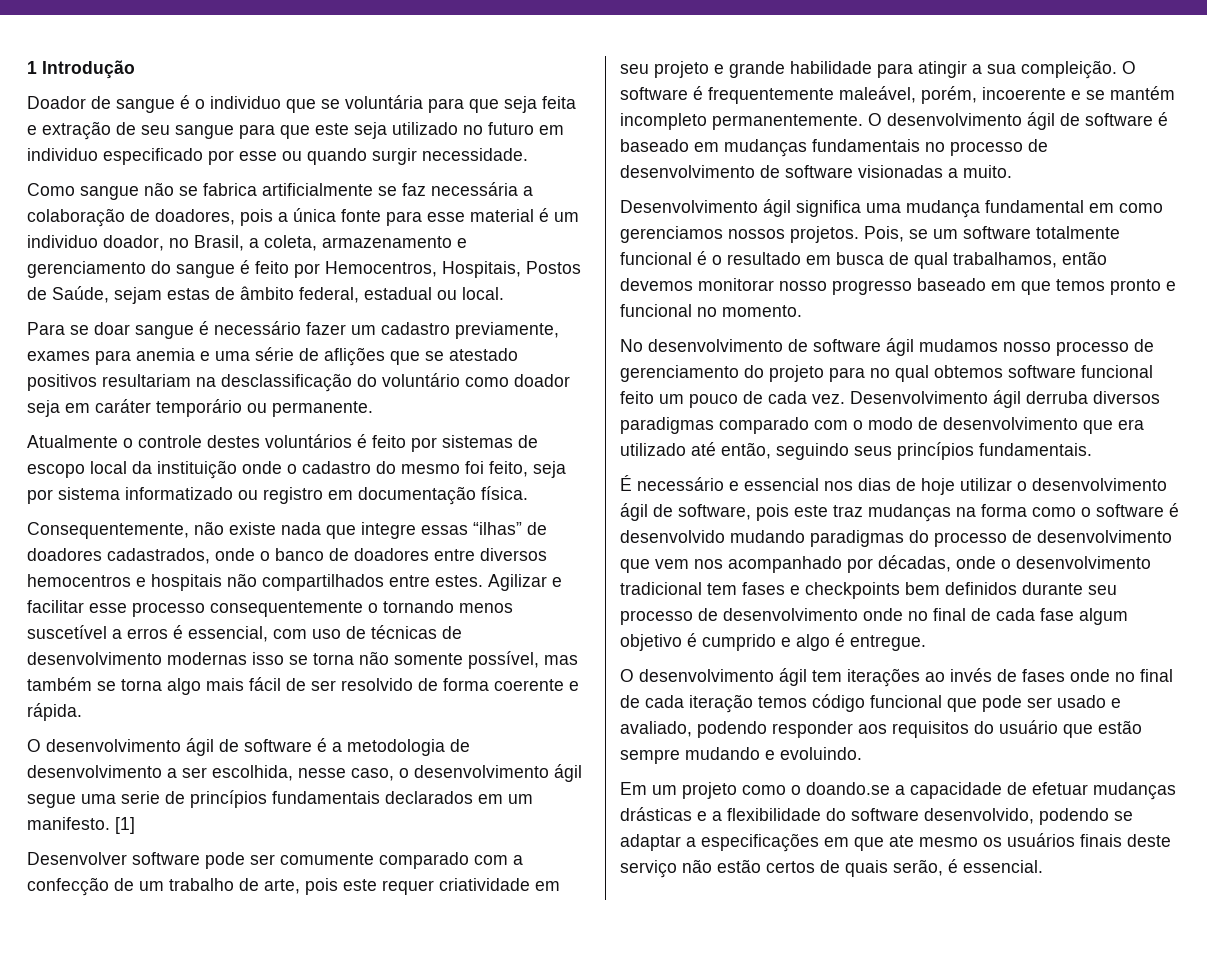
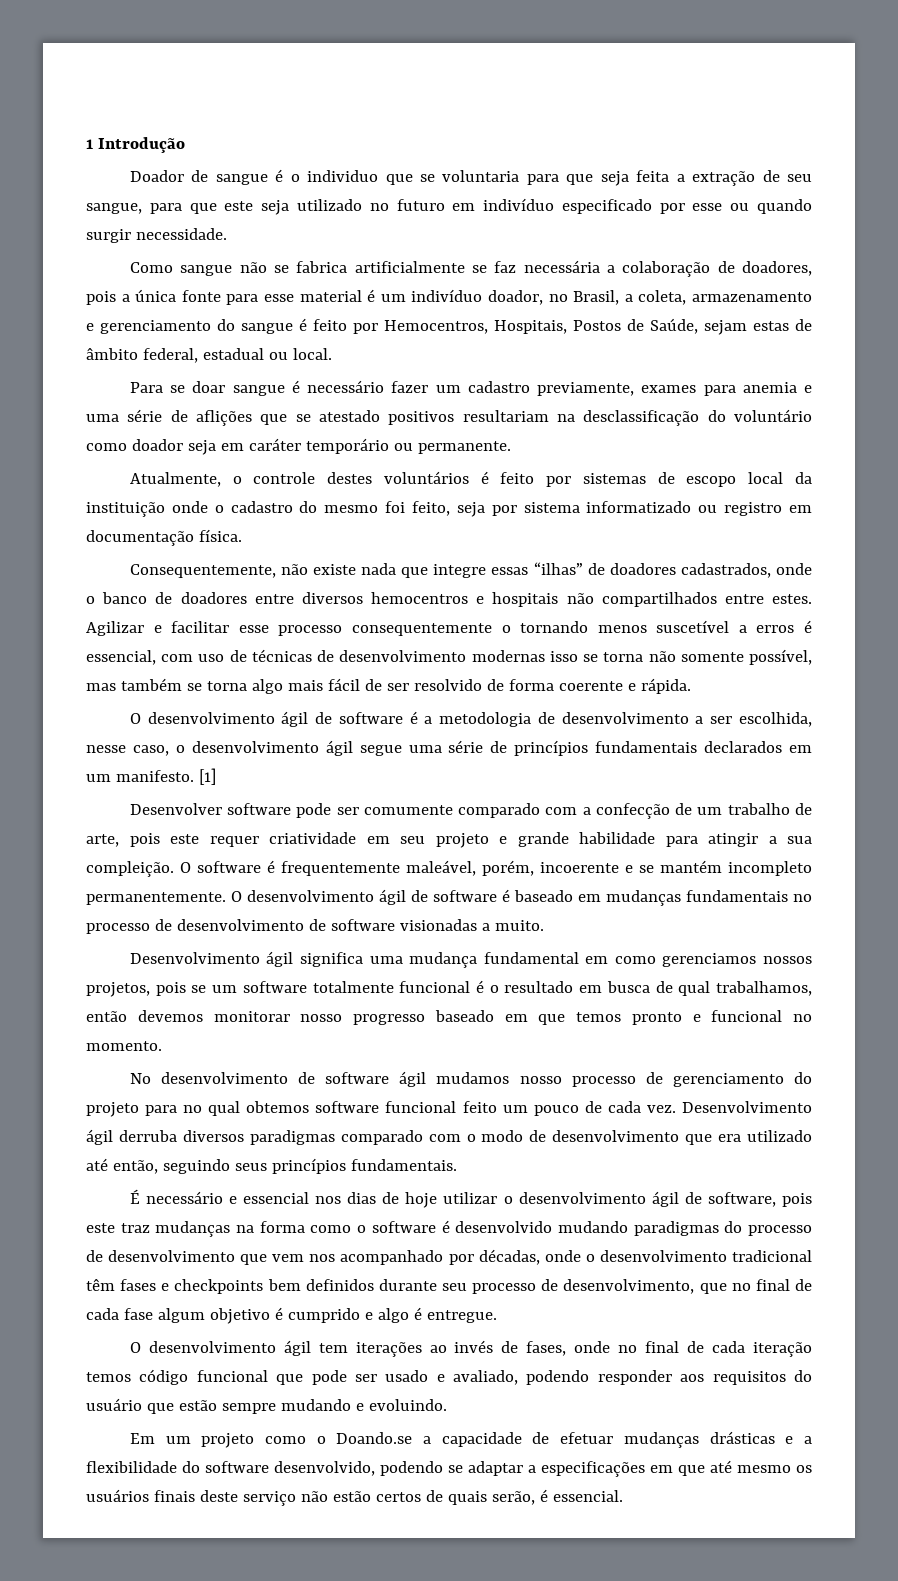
- Doador de sangue é o individuo que se voluntária para que seja feita e extração de seu sangue para que este seja utilizado no futuro em individuo especificado por esse ou quando surgir necessidade.
+ Doador de sangue é o individuo que se voluntaria para que seja feita a extração de seu sangue, para que este seja utilizado no futuro em indivíduo especificado por esse ou quando surgir necessidade.
- Como sangue não se fabrica artificialmente se faz necessária a colaboração de doadores, pois a única fonte para esse material é um individuo doador, no Brasil, a coleta, armazenamento e gerenciamento do sangue é feito por Hemocentros, Hospitais, Postos de Saúde, sejam estas de âmbito federal, estadual ou local.
+ Como sangue não se fabrica artificialmente se faz necessária a colaboração de doadores, pois a única fonte para esse material é um indivíduo doador, no Brasil, a coleta, armazenamento e gerenciamento do sangue é feito por Hemocentros, Hospitais, Postos de Saúde, sejam estas de âmbito federal, estadual ou local.
- Atualmente o controle destes voluntários é feito por sistemas de escopo local da instituição onde o cadastro do mesmo foi feito, seja por sistema informatizado ou registro em documentação física.
+ Atualmente, o controle destes voluntários é feito por sistemas de escopo local da instituição onde o cadastro do mesmo foi feito, seja por sistema informatizado ou registro em documentação física.
- O desenvolvimento ágil de software é a metodologia de desenvolvimento a ser escolhida, nesse caso, o desenvolvimento ágil segue uma serie de princípios fundamentais declarados em um manifesto.
+ O desenvolvimento ágil de software é a metodologia de desenvolvimento a ser escolhida, nesse caso, o desenvolvimento ágil segue uma série de princípios fundamentais declarados em um manifesto.
- Desenvolvimento ágil significa uma mudança fundamental em como gerenciamos nossos projetos. Pois, se um software totalmente funcional é o resultado em busca de qual trabalhamos, então devemos monitorar nosso progresso baseado em que temos pronto e funcional no momento.
+ Desenvolvimento ágil significa uma mudança fundamental em como gerenciamos nossos projetos, pois se um software totalmente funcional é o resultado em busca de qual trabalhamos, então devemos monitorar nosso progresso baseado em que temos pronto e funcional no momento.
- É necessário e essencial nos dias de hoje utilizar o desenvolvimento ágil de software, pois este traz mudanças na forma como o software é desenvolvido mudando paradigmas do processo de desenvolvimento que vem nos acompanhado por décadas, onde o desenvolvimento tradicional tem fases e checkpoints bem definidos durante seu processo de desenvolvimento onde no final de cada fase algum objetivo é cumprido e algo é entregue.
+ É necessário e essencial nos dias de hoje utilizar o desenvolvimento ágil de software, pois este traz mudanças na forma como o software é desenvolvido mudando paradigmas do processo de desenvolvimento que vem nos acompanhado por décadas, onde o desenvolvimento tradicional têm fases e checkpoints bem definidos durante seu processo de desenvolvimento, que no final de cada fase algum objetivo é cumprido e algo é entregue.
- O desenvolvimento ágil tem iterações ao invés de fases onde no final de cada iteração temos código funcional que pode ser usado e avaliado, podendo responder aos requisitos do usuário que estão sempre mudando e evoluindo.
+ O desenvolvimento ágil tem iterações ao invés de fases, onde no final de cada iteração temos código funcional que pode ser usado e avaliado, podendo responder aos requisitos do usuário que estão sempre mudando e evoluindo.
- Em um projeto como o doando.se a capacidade de efetuar mudanças drásticas e a flexibilidade do software desenvolvido, podendo se adaptar a especificações em que ate mesmo os usuários finais deste serviço não estão certos de quais serão, é essencial.
+ Em um projeto como o Doando.se a capacidade de efetuar mudanças drásticas e a flexibilidade do software desenvolvido, podendo se adaptar a especificações em que até mesmo os usuários finais deste serviço não estão certos de quais serão, é essencial.

